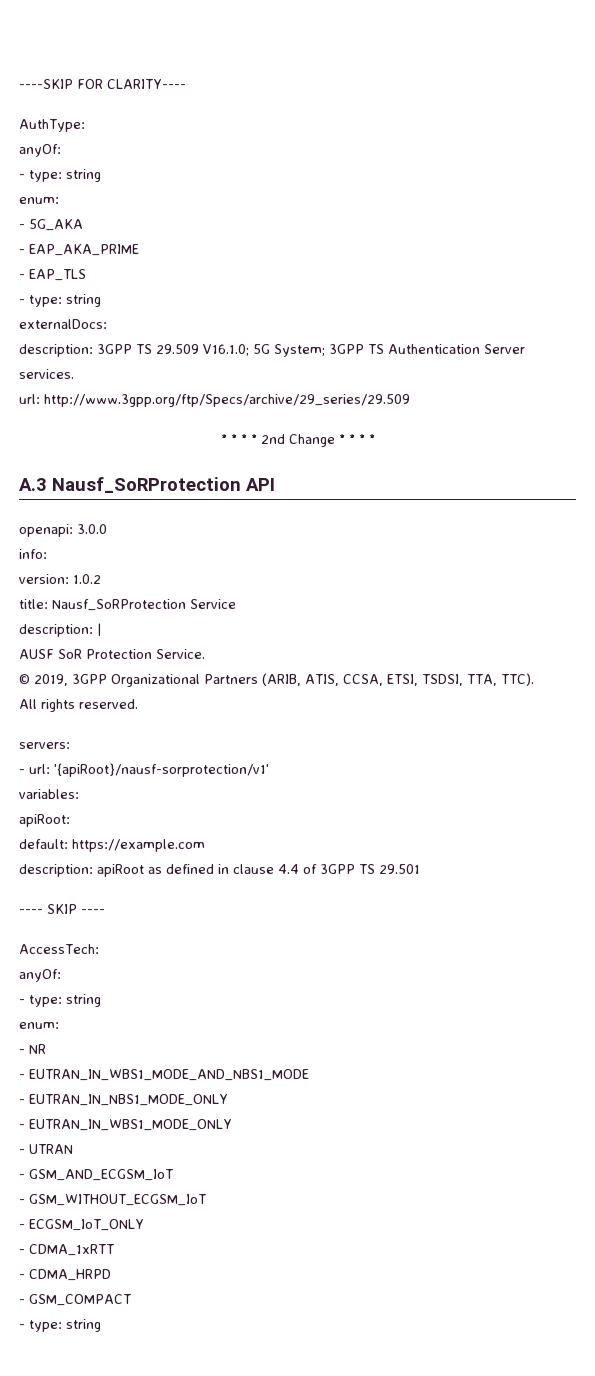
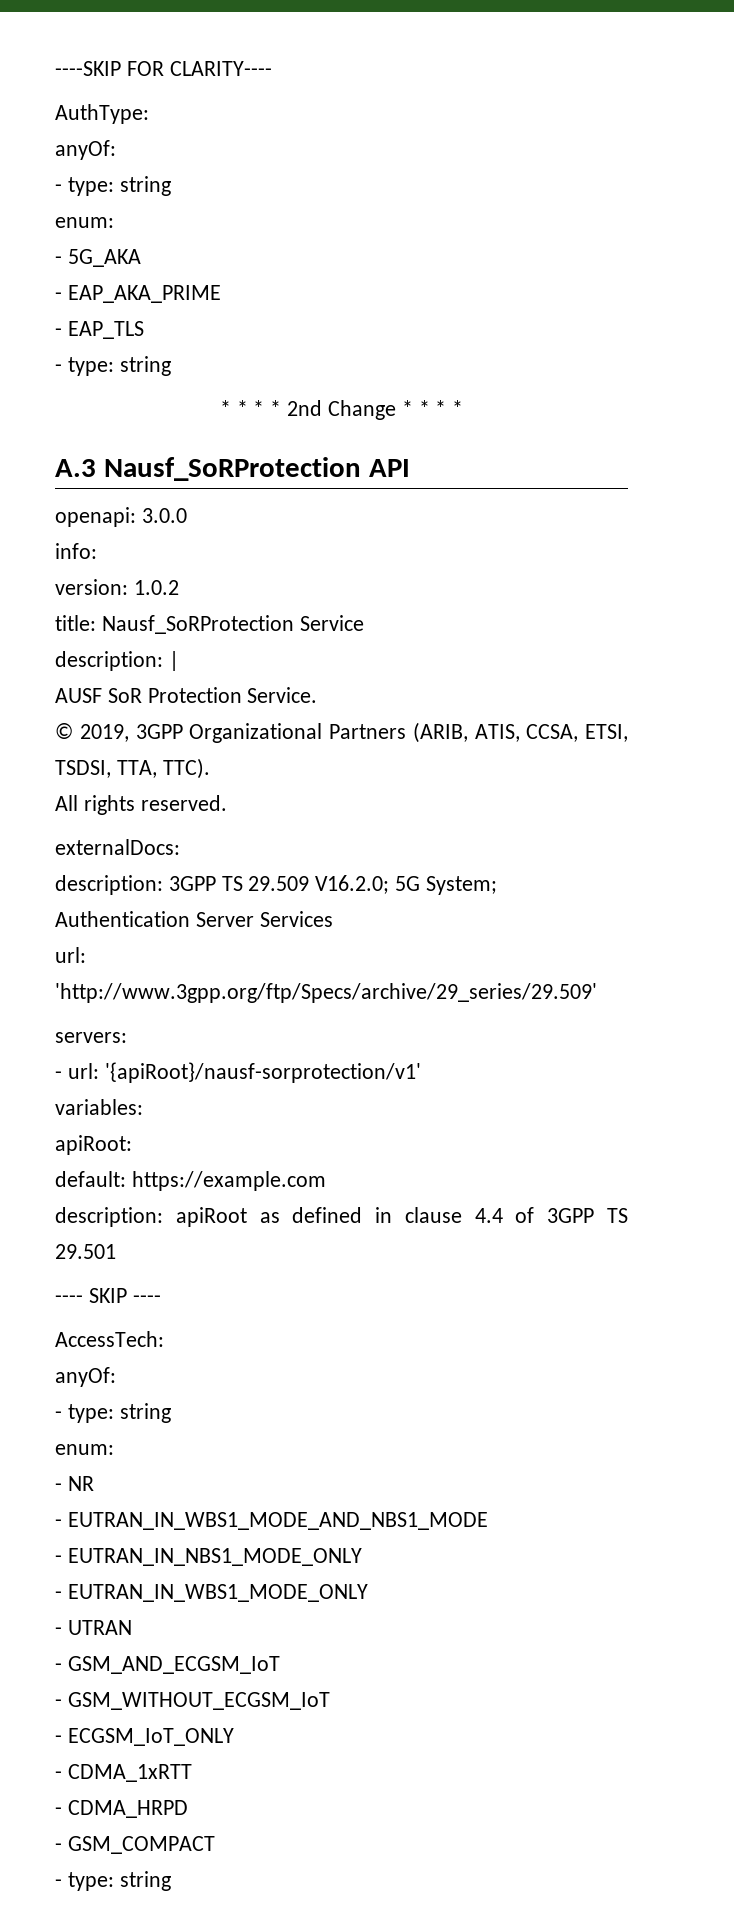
- externalDocs:
- description: 3GPP TS 29.509 V16.1.0; 5G System; 3GPP TS Authentication Server services.
- url: http://www.3gpp.org/ftp/Specs/archive/29_series/29.509
+ externalDocs:
+ description: 3GPP TS 29.509 V16.2.0; 5G System; Authentication Server Services
+ url: 'http://www.3gpp.org/ftp/Specs/archive/29_series/29.509'

